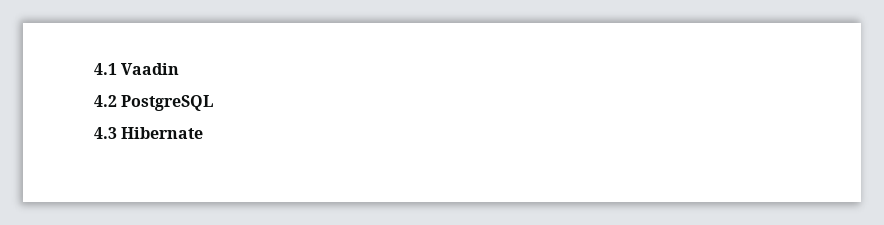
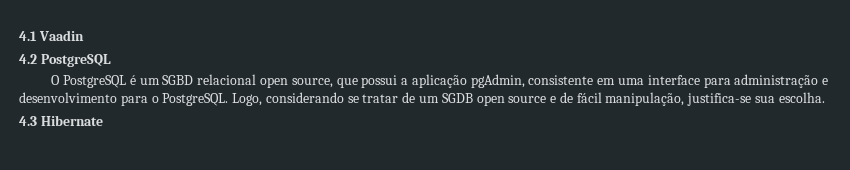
+ O PostgreSQL é um SGBD relacional open source, que possui a aplicação pgAdmin, consistente em uma interface para administração e desenvolvimento para o PostgreSQL. Logo, considerando se tratar de um SGDB open source e de fácil manipulação, justifica-se sua escolha.

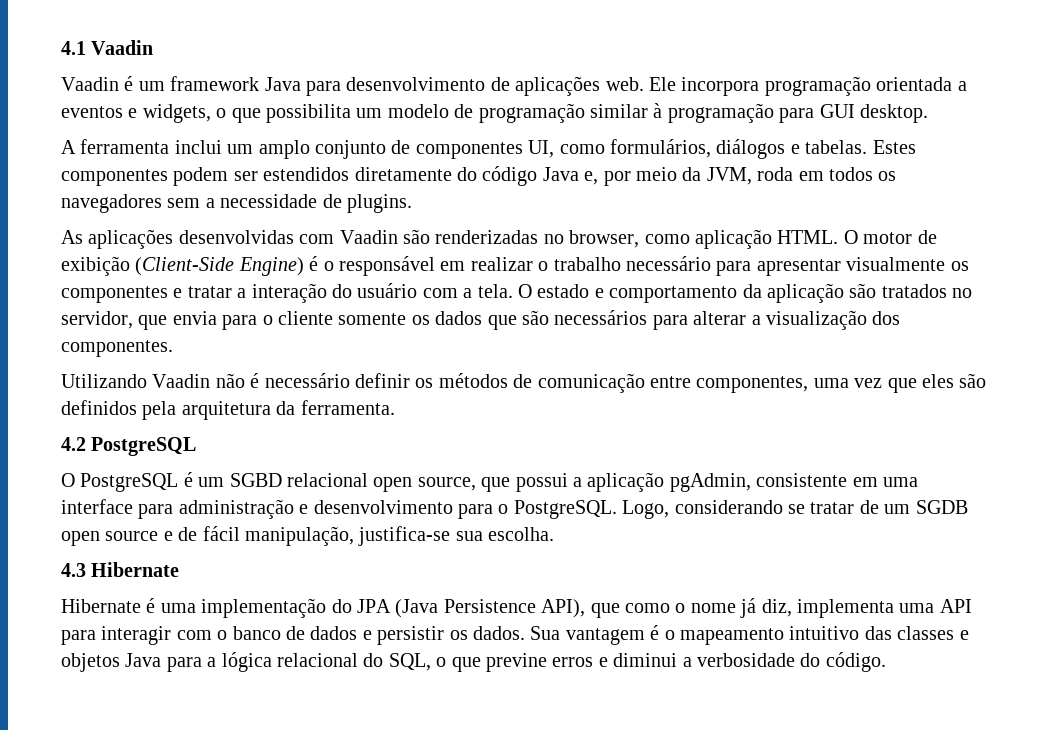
+ Vaadin é um framework Java para desenvolvimento de aplicações web. Ele incorpora programação orientada a eventos e widgets, o que possibilita um modelo de programação similar à programação para GUI desktop.
+ A ferramenta inclui um amplo conjunto de componentes UI, como formulários, diálogos e tabelas. Estes componentes podem ser estendidos diretamente do código Java e, por meio da JVM, roda em todos os navegadores sem a necessidade de plugins.
+ As aplicações desenvolvidas com Vaadin são renderizadas no browser, como aplicação HTML. O motor de exibição (Client-Side Engine) é o responsável em realizar o trabalho necessário para apresentar visualmente os componentes e tratar a interação do usuário com a tela. O estado e comportamento da aplicação são tratados no servidor, que envia para o cliente somente os dados que são necessários para alterar a visualização dos componentes.
+ Utilizando Vaadin não é necessário definir os métodos de comunicação entre componentes, uma vez que eles são definidos pela arquitetura da ferramenta.
+ Hibernate é uma implementação do JPA (Java Persistence API), que como o nome já diz, implementa uma API para interagir com o banco de dados e persistir os dados. Sua vantagem é o mapeamento intuitivo das classes e objetos Java para a lógica relacional do SQL, o que previne erros e diminui a verbosidade do código.

